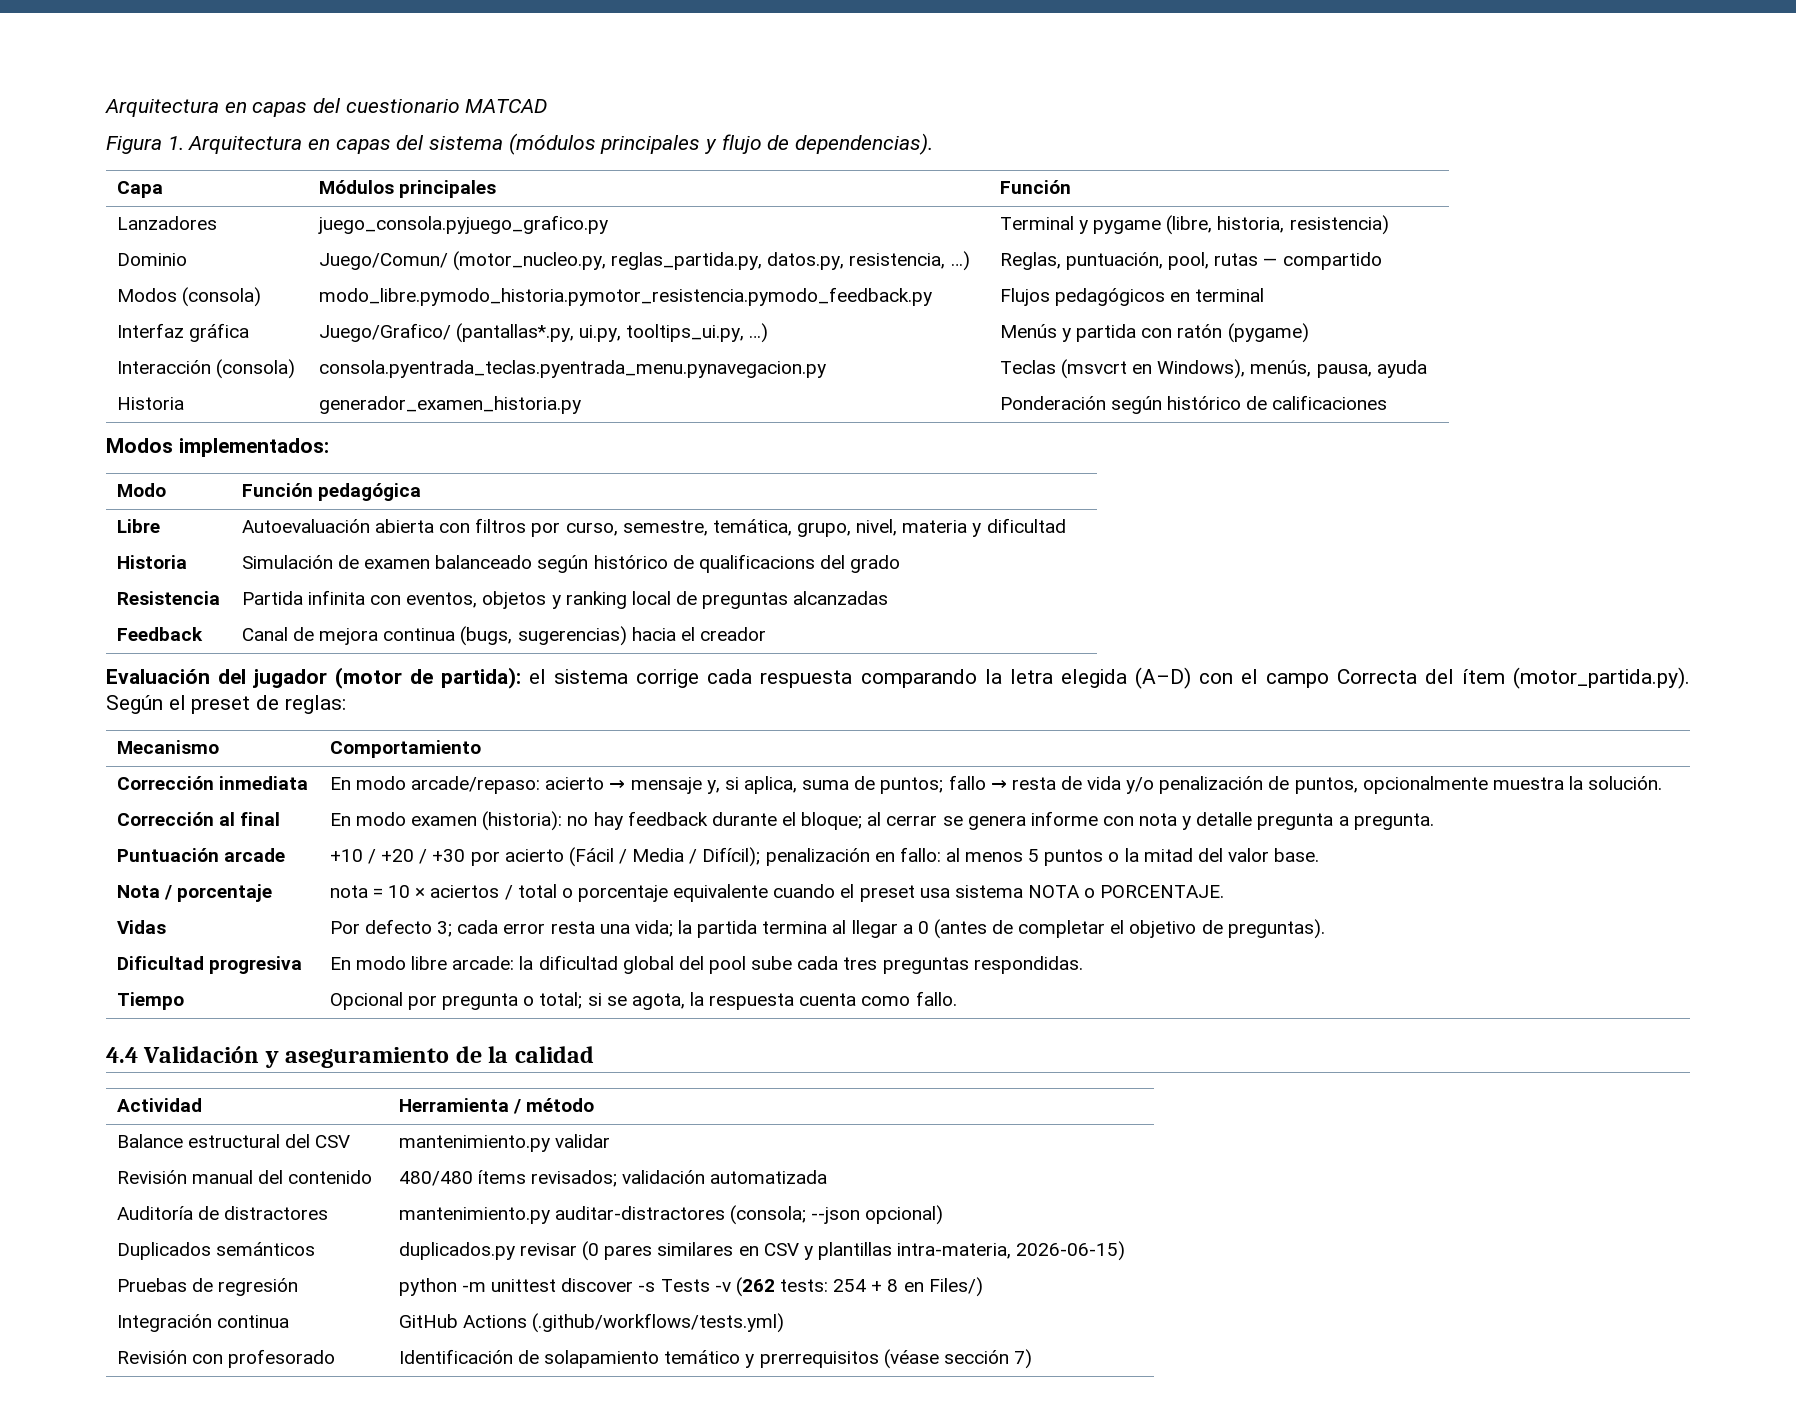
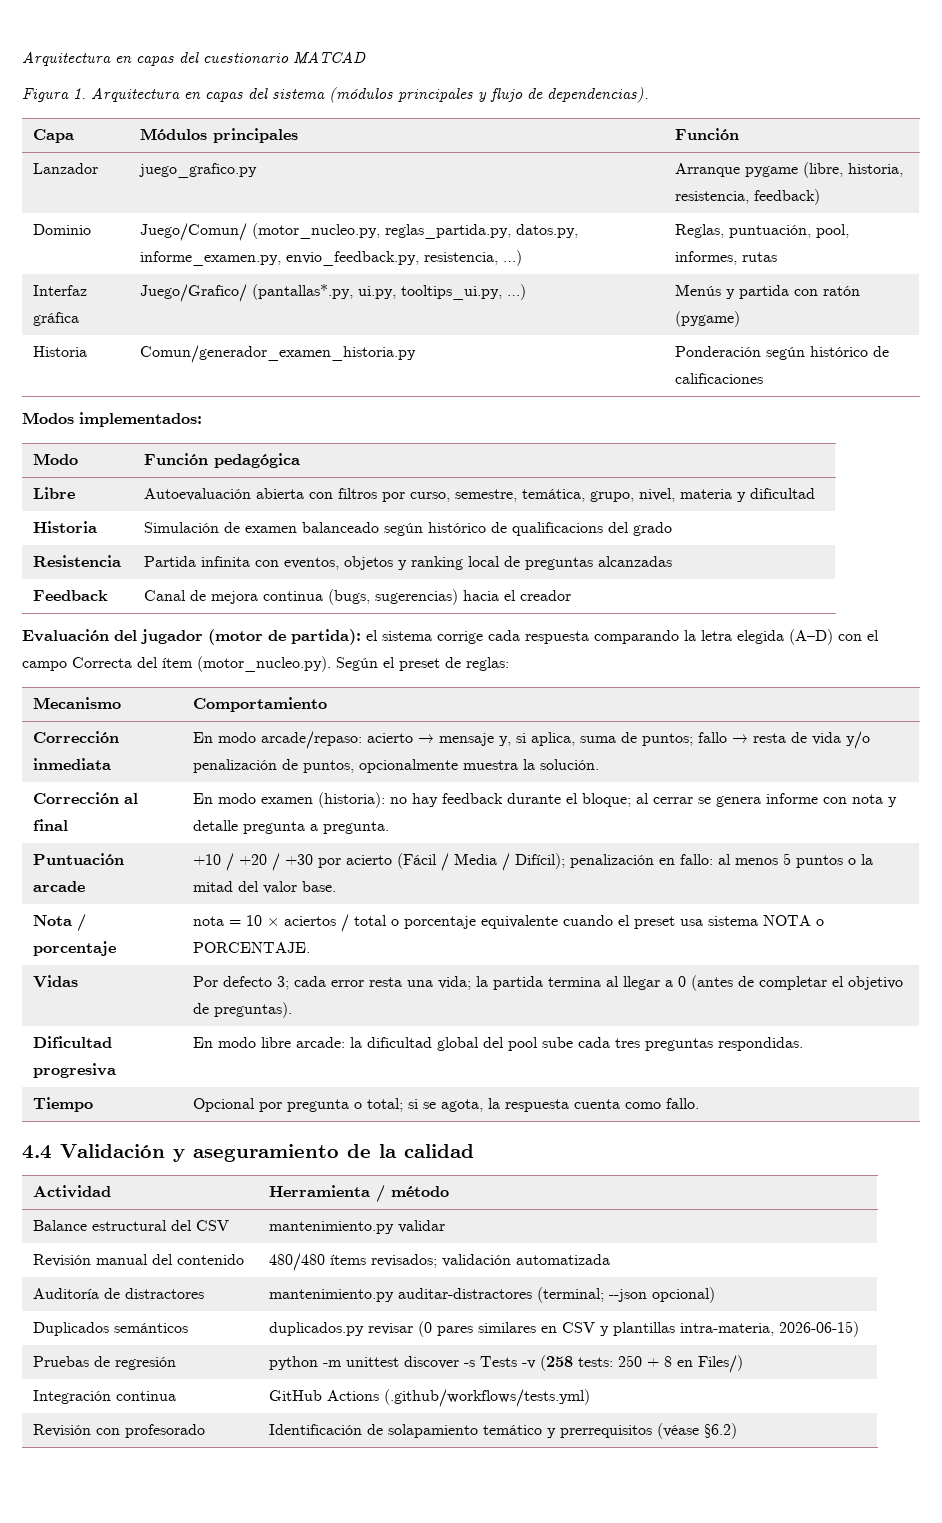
- Lanzadores | juego_consola.pyjuego_grafico.py | Terminal y pygame (libre, historia, resistencia)
+ Lanzador | juego_grafico.py | Arranque pygame (libre, historia, resistencia, feedback)
- Dominio | Juego/Comun/ (motor_nucleo.py, reglas_partida.py, datos.py, resistencia, …) | Reglas, puntuación, pool, rutas — compartido
- Modos (consola) | modo_libre.pymodo_historia.pymotor_resistencia.pymodo_feedback.py | Flujos pedagógicos en terminal
+ Dominio | Juego/Comun/ (motor_nucleo.py, reglas_partida.py, datos.py, informe_examen.py, envio_feedback.py, resistencia, …) | Reglas, puntuación, pool, informes, rutas
- Interacción (consola) | consola.pyentrada_teclas.pyentrada_menu.pynavegacion.py | Teclas (msvcrt en Windows), menús, pausa, ayuda
- Historia | generador_examen_historia.py | Ponderación según histórico de calificaciones
+ Historia | Comun/generador_examen_historia.py | Ponderación según histórico de calificaciones
- Evaluación del jugador (motor de partida): el sistema corrige cada respuesta comparando la letra elegida (A–D) con el campo Correcta del ítem (motor_partida.py). Según el preset de reglas:
+ Evaluación del jugador (motor de partida): el sistema corrige cada respuesta comparando la letra elegida (A–D) con el campo Correcta del ítem (motor_nucleo.py). Según el preset de reglas:
- Auditoría de distractores | mantenimiento.py auditar-distractores (consola; --json opcional)
+ Auditoría de distractores | mantenimiento.py auditar-distractores (terminal; --json opcional)
- Pruebas de regresión | python -m unittest discover -s Tests -v (262 tests: 254 + 8 en Files/)
+ Pruebas de regresión | python -m unittest discover -s Tests -v (258 tests: 250 + 8 en Files/)
- Revisión con profesorado | Identificación de solapamiento temático y prerrequisitos (véase sección 7)
+ Revisión con profesorado | Identificación de solapamiento temático y prerrequisitos (véase §6.2)

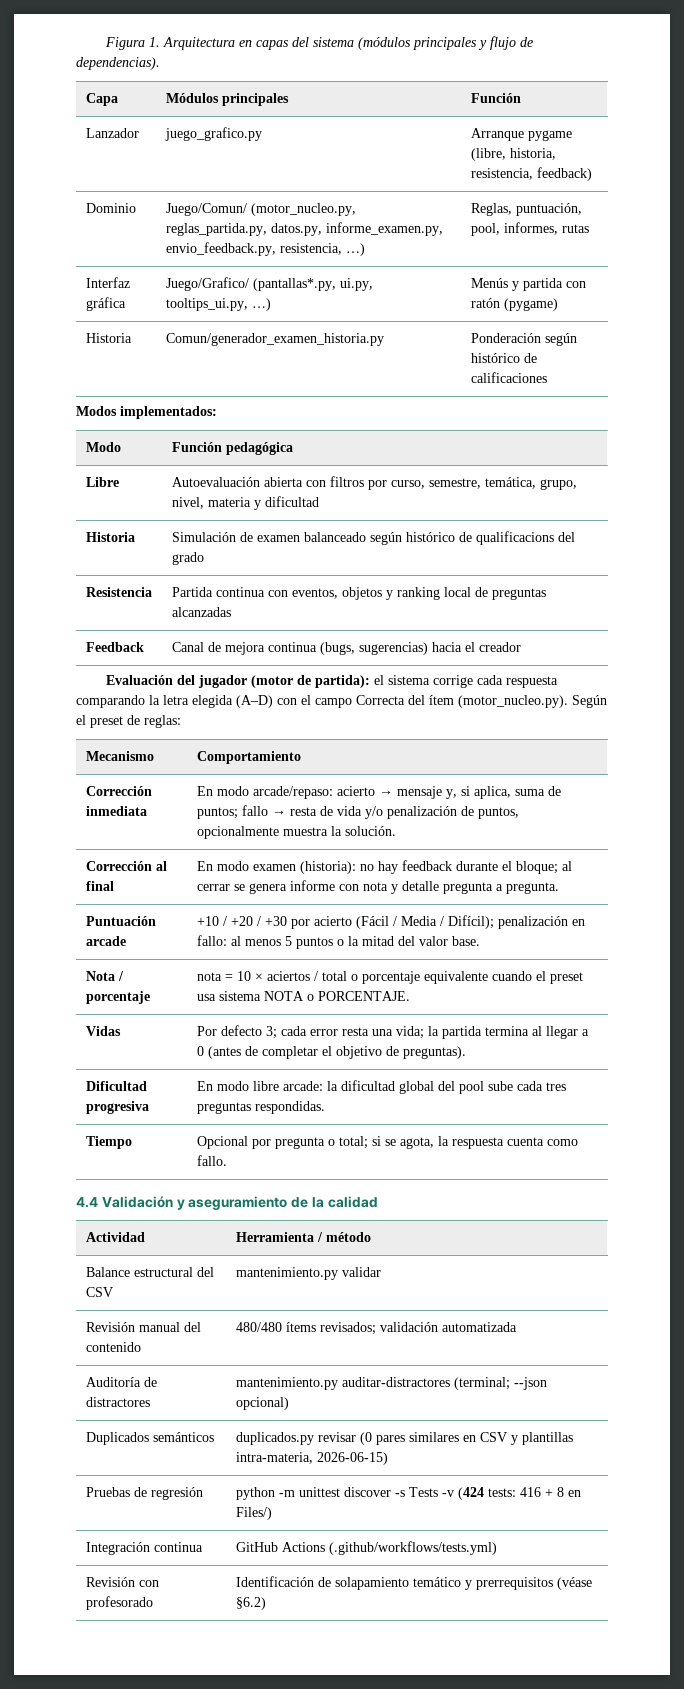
- Arquitectura en capas del cuestionario MATCAD
- Resistencia | Partida infinita con eventos, objetos y ranking local de preguntas alcanzadas
+ Resistencia | Partida continua con eventos, objetos y ranking local de preguntas alcanzadas
- Pruebas de regresión | python -m unittest discover -s Tests -v (258 tests: 250 + 8 en Files/)
+ Pruebas de regresión | python -m unittest discover -s Tests -v (424 tests: 416 + 8 en Files/)

